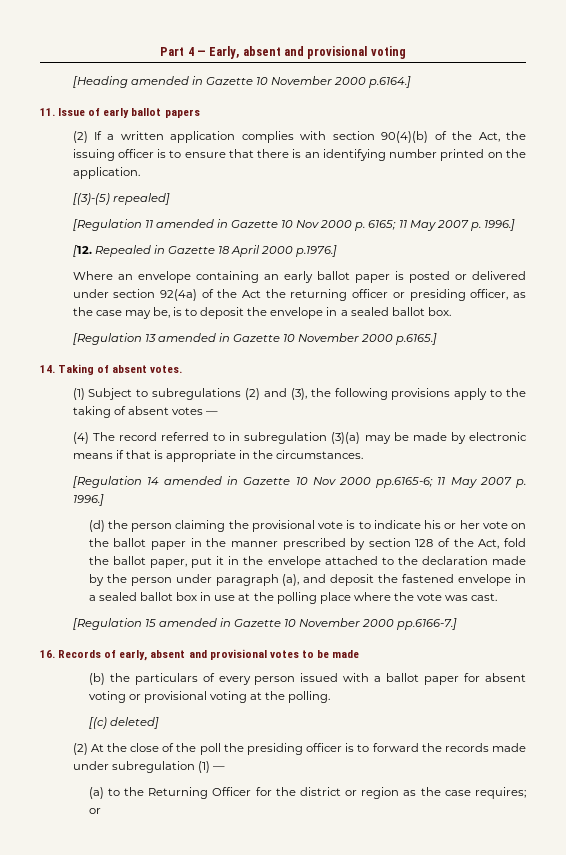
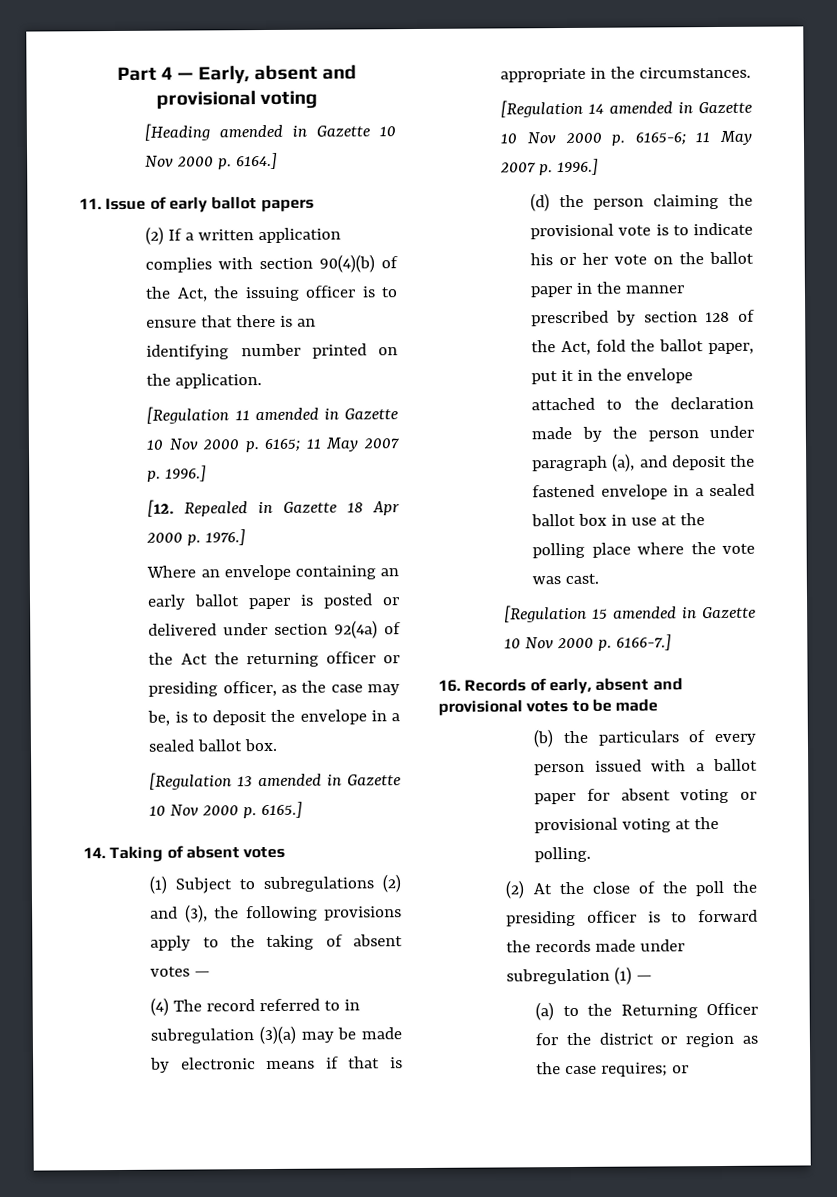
- [Heading amended in Gazette 10 November 2000 p.6164.]
+ [Heading amended in Gazette 10 Nov 2000 p. 6164.]
- [(3)-(5) repealed]
- [12. Repealed in Gazette 18 April 2000 p.1976.]
+ [12. Repealed in Gazette 18 Apr 2000 p. 1976.]
- [Regulation 13 amended in Gazette 10 November 2000 p.6165.]
+ [Regulation 13 amended in Gazette 10 Nov 2000 p. 6165.]
- 14. Taking of absent votes.
+ 14. Taking of absent votes
- [Regulation 14 amended in Gazette 10 Nov 2000 pp.6165-6; 11 May 2007 p. 1996.]
+ [Regulation 14 amended in Gazette 10 Nov 2000 p. 6165-6; 11 May 2007 p. 1996.]
- [Regulation 15 amended in Gazette 10 November 2000 pp.6166-7.]
+ [Regulation 15 amended in Gazette 10 Nov 2000 p. 6166-7.]
- [(c) deleted]

